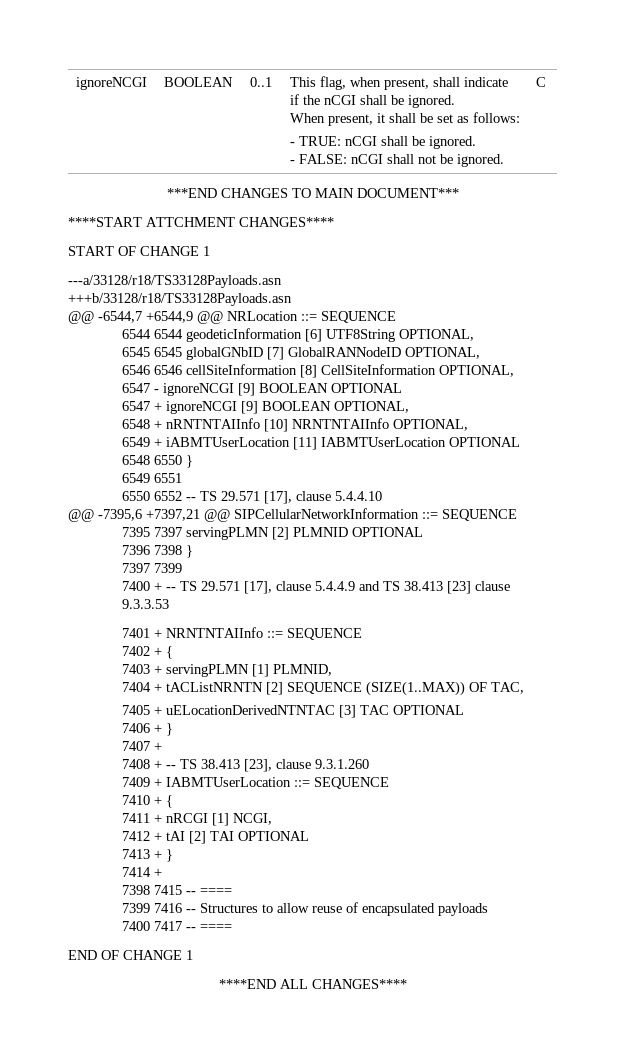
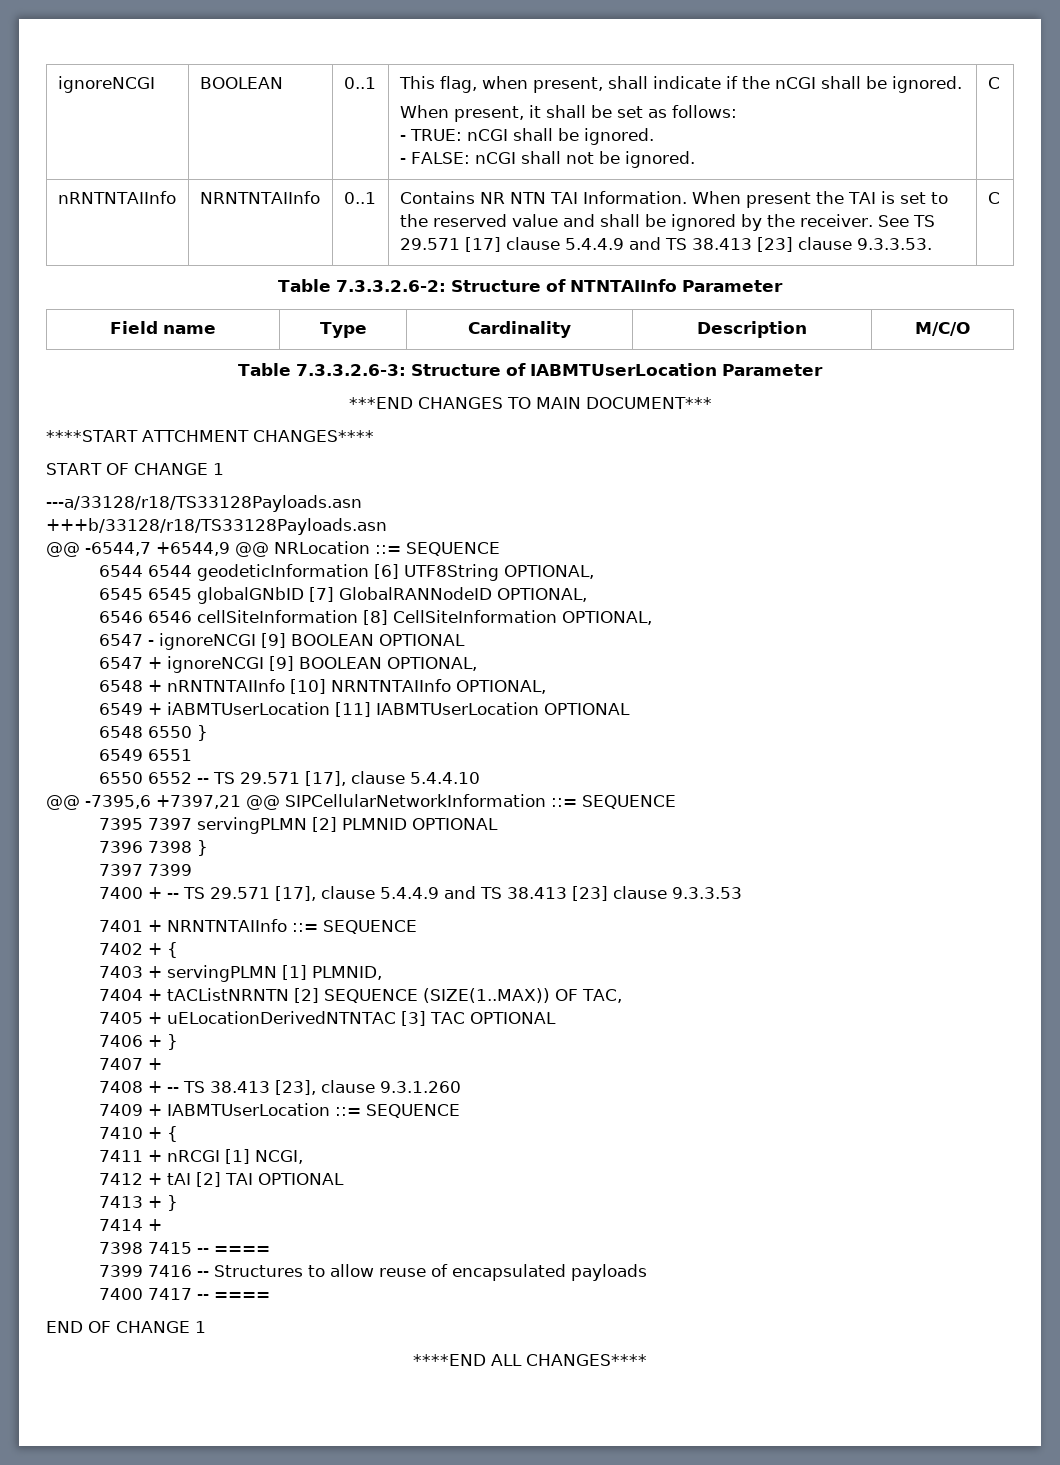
+ nRNTNTAIInfo | NRNTNTAIInfo | 0..1 | Contains NR NTN TAI Information. When present the TAI is set to the reserved value and shall be ignored by the receiver. See TS 29.571 [17] clause 5.4.4.9 and TS 38.413 [23] clause 9.3.3.53. | C
+ Table 7.3.3.2.6-2: Structure of NTNTAIInfo Parameter
+ Field name | Type | Cardinality | Description | M/C/O
+ Table 7.3.3.2.6-3: Structure of IABMTUserLocation Parameter

